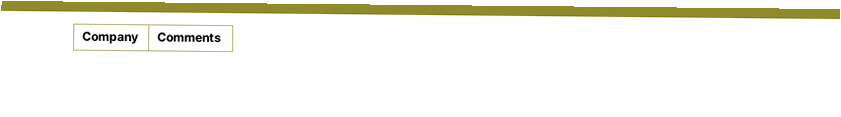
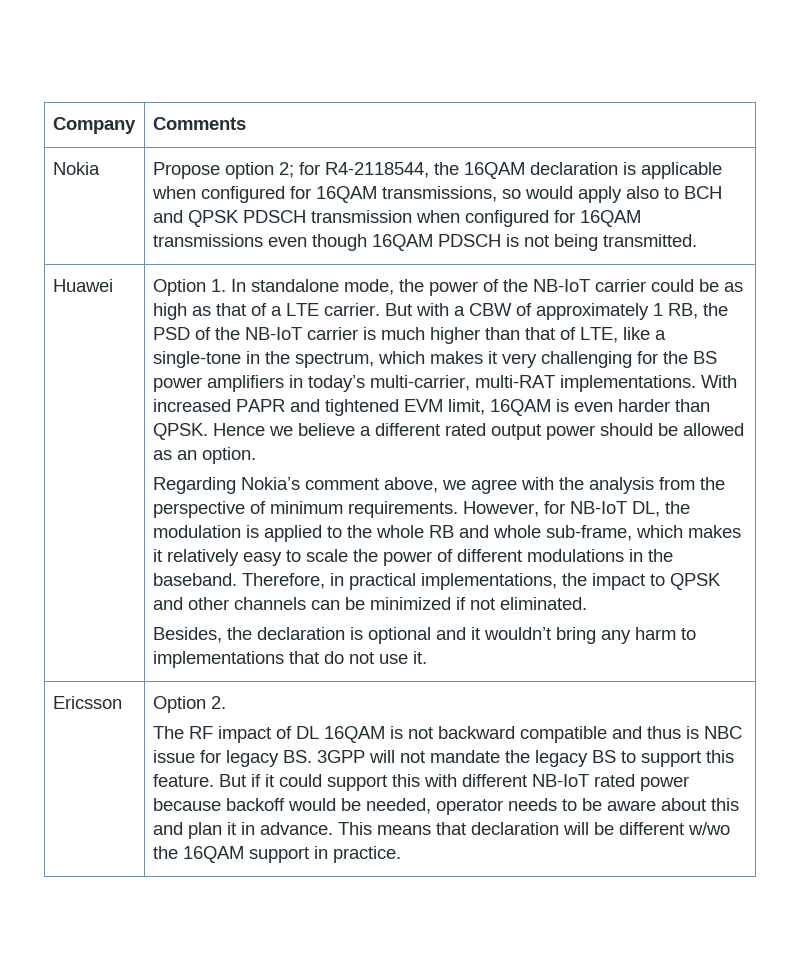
+ Nokia | Propose option 2; for R4-2118544, the 16QAM declaration is applicable when configured for 16QAM transmissions, so would apply also to BCH and QPSK PDSCH transmission when configured for 16QAM transmissions even though 16QAM PDSCH is not being transmitted.
+ Huawei | Option 1. In standalone mode, the power of the NB-IoT carrier could be as high as that of a LTE carrier. But with a CBW of approximately 1 RB, the PSD of the NB-IoT carrier is much higher than that of LTE, like a single-tone in the spectrum, which makes it very challenging for the BS power amplifiers in today’s multi-carrier, multi-RAT implementations. With increased PAPR and tightened EVM limit, 16QAM is even harder than QPSK. Hence we believe a different rated output power should be allowed as an option.
+ Regarding Nokia’s comment above, we agree with the analysis from the perspective of minimum requirements. However, for NB-IoT DL, the modulation is applied to the whole RB and whole sub-frame, which makes it relatively easy to scale the power of different modulations in the baseband. Therefore, in practical implementations, the impact to QPSK and other channels can be minimized if not eliminated.
+ Besides, the declaration is optional and it wouldn’t bring any harm to implementations that do not use it.
+ Ericsson | Option 2.
+ The RF impact of DL 16QAM is not backward compatible and thus is NBC issue for legacy BS. 3GPP will not mandate the legacy BS to support this feature. But if it could support this with different NB-IoT rated power because backoff would be needed, operator needs to be aware about this and plan it in advance. This means that declaration will be different w/wo the 16QAM support in practice.

